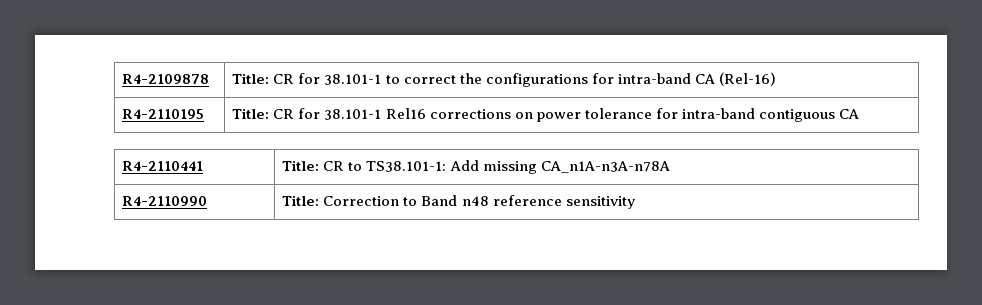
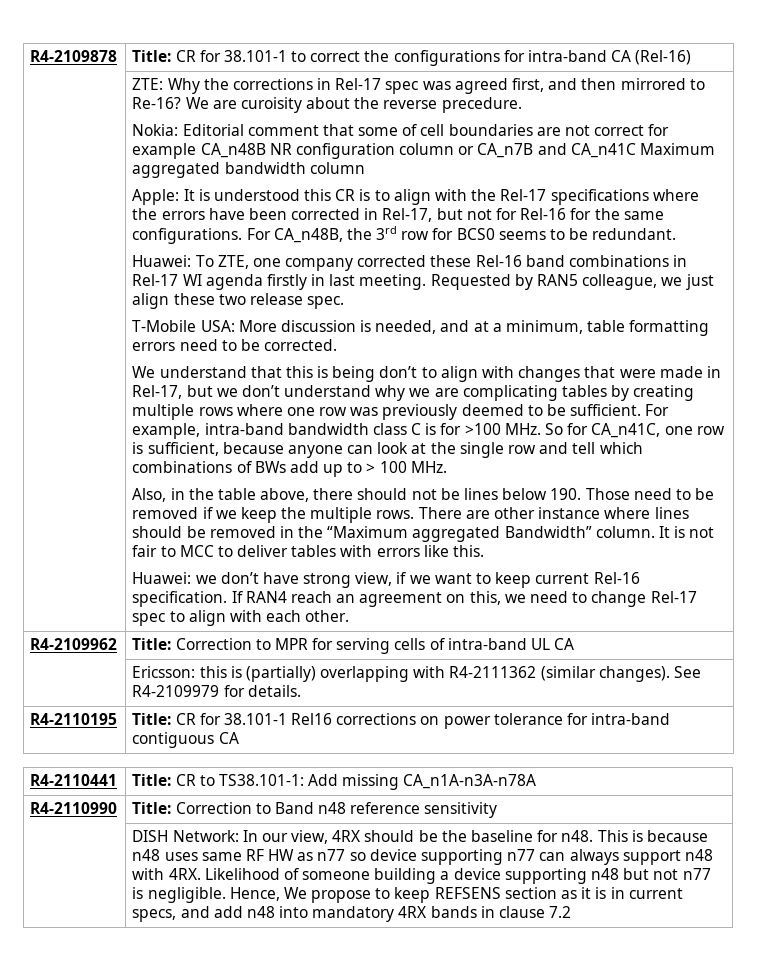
+ ZTE: Why the corrections in Rel-17 spec was agreed first, and then mirrored to Re-16? We are curoisity about the reverse precedure.
+ Nokia: Editorial comment that some of cell boundaries are not correct for example CA_n48B NR configuration column or CA_n7B and CA_n41C Maximum aggregated bandwidth column
+ Apple: It is understood this CR is to align with the Rel-17 specifications where the errors have been corrected in Rel-17, but not for Rel-16 for the same configurations. For CA_n48B, the 3rd row for BCS0 seems to be redundant.
+ Huawei: To ZTE, one company corrected these Rel-16 band combinations in Rel-17 WI agenda firstly in last meeting. Requested by RAN5 colleague, we just align these two release spec.
+ T-Mobile USA: More discussion is needed, and at a minimum, table formatting errors need to be corrected.
+ We understand that this is being don’t to align with changes that were made in Rel-17, but we don’t understand why we are complicating tables by creating multiple rows where one row was previously deemed to be sufficient. For example, intra-band bandwidth class C is for >100 MHz. So for CA_n41C, one row is sufficient, because anyone can look at the single row and tell which combinations of BWs add up to > 100 MHz.
+ Also, in the table above, there should not be lines below 190. Those need to be removed if we keep the multiple rows. There are other instance where lines should be removed in the “Maximum aggregated Bandwidth” column. It is not fair to MCC to deliver tables with errors like this.
+ Huawei: we don’t have strong view, if we want to keep current Rel-16 specification. If RAN4 reach an agreement on this, we need to change Rel-17 spec to align with each other.
+ R4-2109962 | Title: Correction to MPR for serving cells of intra-band UL CA
+ | Ericsson: this is (partially) overlapping with R4-2111362 (similar changes). See R4-2109979 for details.
+ DISH Network: In our view, 4RX should be the baseline for n48. This is because n48 uses same RF HW as n77 so device supporting n77 can always support n48 with 4RX. Likelihood of someone building a device supporting n48 but not n77 is negligible. Hence, We propose to keep REFSENS section as it is in current specs, and add n48 into mandatory 4RX bands in clause 7.2

